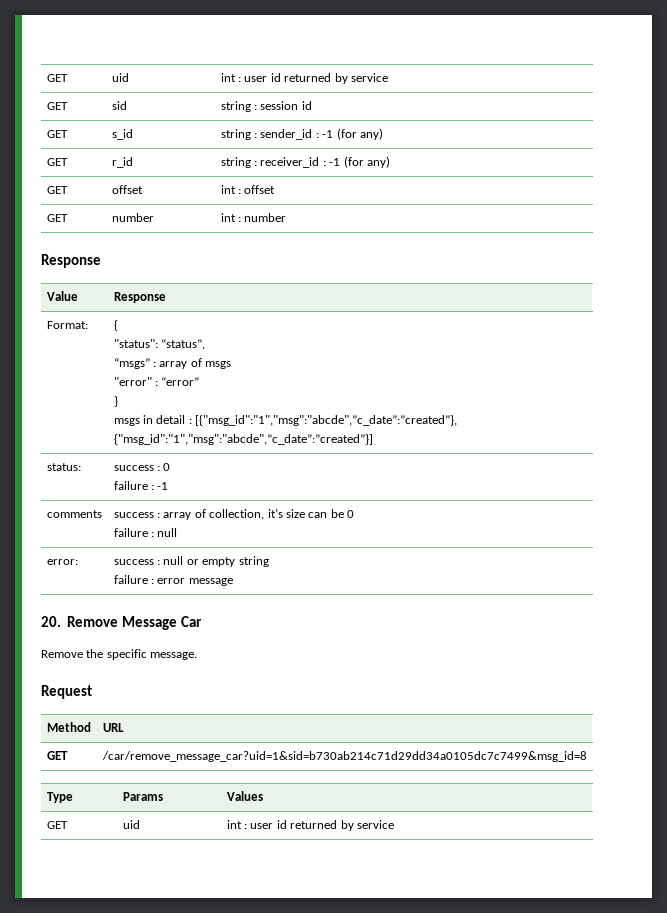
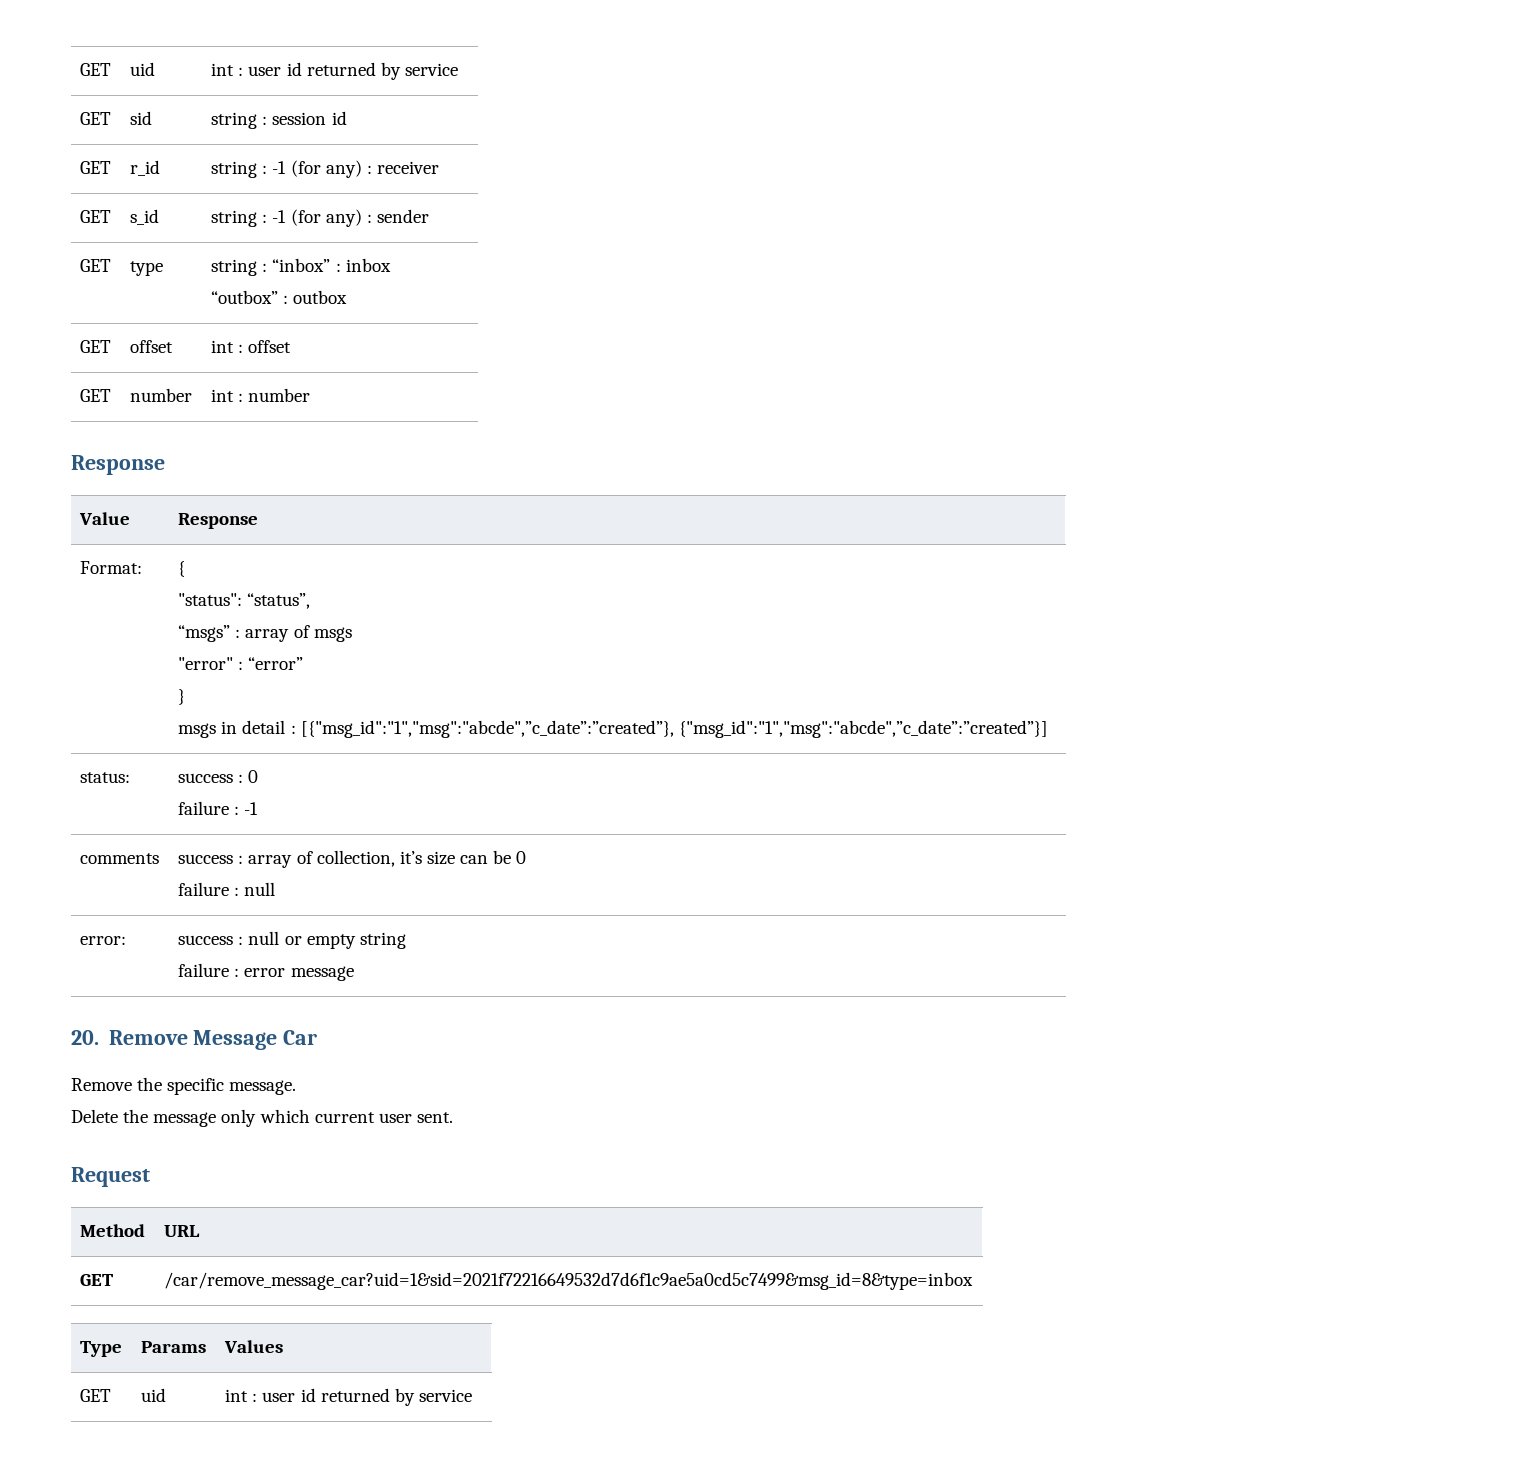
+ GET | r_id | string : -1 (for any) : receiver
- GET | s_id | string : sender_id : -1 (for any)
- GET | r_id | string : receiver_id : -1 (for any)
+ GET | s_id | string : -1 (for any) : sender
+ GET | type | string : “inbox” : inbox
+ “outbox” : outbox
+ Delete the message only which current user sent.
- GET | /car/remove_message_car?uid=1&sid=b730ab214c71d29dd34a0105dc7c7499&msg_id=8
+ GET | /car/remove_message_car?uid=1&sid=2021f72216649532d7d6f1c9ae5a0cd5c7499&msg_id=8&type=inbox

